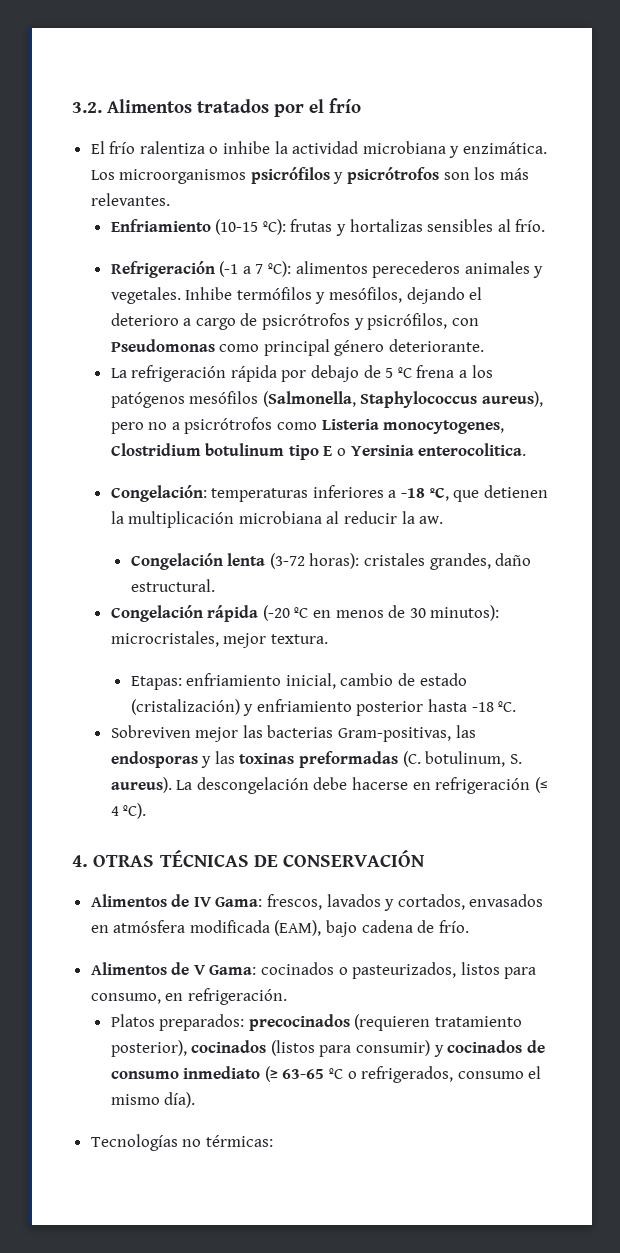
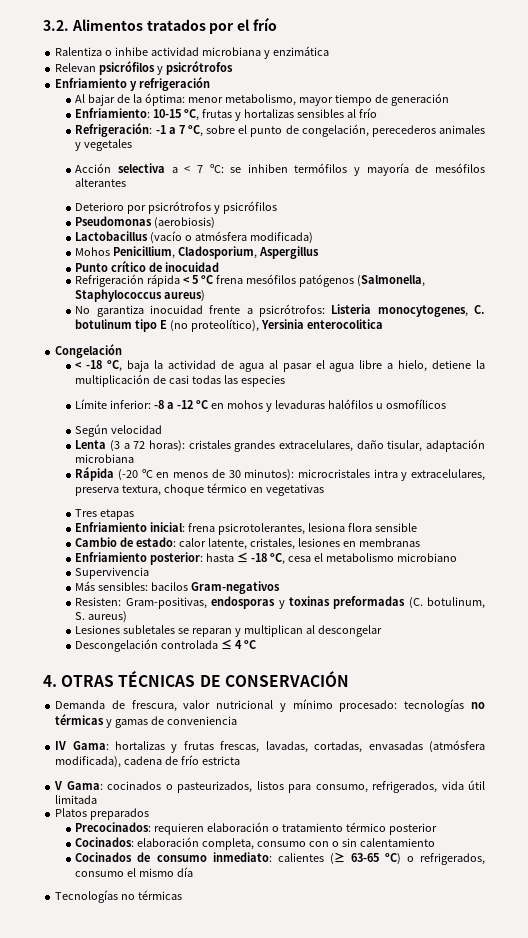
- El frío ralentiza o inhibe la actividad microbiana y enzimática. Los microorganismos psicrófilos y psicrótrofos son los más relevantes.
- Enfriamiento (10-15 ºC): frutas y hortalizas sensibles al frío.
- Refrigeración (-1 a 7 ºC): alimentos perecederos animales y vegetales. Inhibe termófilos y mesófilos, dejando el deterioro a cargo de psicrótrofos y psicrófilos, con Pseudomonas como principal género deteriorante.
- La refrigeración rápida por debajo de 5 ºC frena a los patógenos mesófilos (Salmonella, Staphylococcus aureus), pero no a psicrótrofos como Listeria monocytogenes, Clostridium botulinum tipo E o Yersinia enterocolitica.
- Congelación: temperaturas inferiores a -18 ºC, que detienen la multiplicación microbiana al reducir la aw.
- Congelación lenta (3-72 horas): cristales grandes, daño estructural.
- Congelación rápida (-20 ºC en menos de 30 minutos): microcristales, mejor textura.
- Etapas: enfriamiento inicial, cambio de estado (cristalización) y enfriamiento posterior hasta -18 ºC.
- Sobreviven mejor las bacterias Gram-positivas, las endosporas y las toxinas preformadas (C. botulinum, S. aureus). La descongelación debe hacerse en refrigeración (≤ 4 ºC).
+ Ralentiza o inhibe actividad microbiana y enzimática
+ Relevan psicrófilos y psicrótrofos
+ Enfriamiento y refrigeración
+ Al bajar de la óptima: menor metabolismo, mayor tiempo de generación
+ Enfriamiento: 10-15 ºC, frutas y hortalizas sensibles al frío
+ Refrigeración: -1 a 7 ºC, sobre el punto de congelación, perecederos animales y vegetales
+ Acción selectiva a < 7 ºC: se inhiben termófilos y mayoría de mesófilos alterantes
+ Deterioro por psicrótrofos y psicrófilos
+ Pseudomonas (aerobiosis)
+ Lactobacillus (vacío o atmósfera modificada)
+ Mohos Penicillium, Cladosporium, Aspergillus
+ Punto crítico de inocuidad
+ Refrigeración rápida < 5 ºC frena mesófilos patógenos (Salmonella, Staphylococcus aureus)
+ No garantiza inocuidad frente a psicrótrofos: Listeria monocytogenes, C. botulinum tipo E (no proteolítico), Yersinia enterocolitica
+ Congelación
+ < -18 ºC, baja la actividad de agua al pasar el agua libre a hielo, detiene la multiplicación de casi todas las especies
+ Límite inferior: -8 a -12 ºC en mohos y levaduras halófilos u osmofílicos
+ Según velocidad
+ Lenta (3 a 72 horas): cristales grandes extracelulares, daño tisular, adaptación microbiana
+ Rápida (-20 ºC en menos de 30 minutos): microcristales intra y extracelulares, preserva textura, choque térmico en vegetativas
+ Tres etapas
+ Enfriamiento inicial: frena psicrotolerantes, lesiona flora sensible
+ Cambio de estado: calor latente, cristales, lesiones en membranas
+ Enfriamiento posterior: hasta ≤ -18 ºC, cesa el metabolismo microbiano
+ Supervivencia
+ Más sensibles: bacilos Gram-negativos
+ Resisten: Gram-positivas, endosporas y toxinas preformadas (C. botulinum, S. aureus)
+ Lesiones subletales se reparan y multiplican al descongelar
+ Descongelación controlada ≤ 4 ºC
- Alimentos de IV Gama: frescos, lavados y cortados, envasados en atmósfera modificada (EAM), bajo cadena de frío.
- Alimentos de V Gama: cocinados o pasteurizados, listos para consumo, en refrigeración.
- Platos preparados: precocinados (requieren tratamiento posterior), cocinados (listos para consumir) y cocinados de consumo inmediato (≥ 63-65 ºC o refrigerados, consumo el mismo día).
+ Demanda de frescura, valor nutricional y mínimo procesado: tecnologías no térmicas y gamas de conveniencia
+ IV Gama: hortalizas y frutas frescas, lavadas, cortadas, envasadas (atmósfera modificada), cadena de frío estricta
+ V Gama: cocinados o pasteurizados, listos para consumo, refrigerados, vida útil limitada
+ Platos preparados
+ Precocinados: requieren elaboración o tratamiento térmico posterior
+ Cocinados: elaboración completa, consumo con o sin calentamiento
+ Cocinados de consumo inmediato: calientes (≥ 63-65 ºC) o refrigerados, consumo el mismo día
- Tecnologías no térmicas:
+ Tecnologías no térmicas

